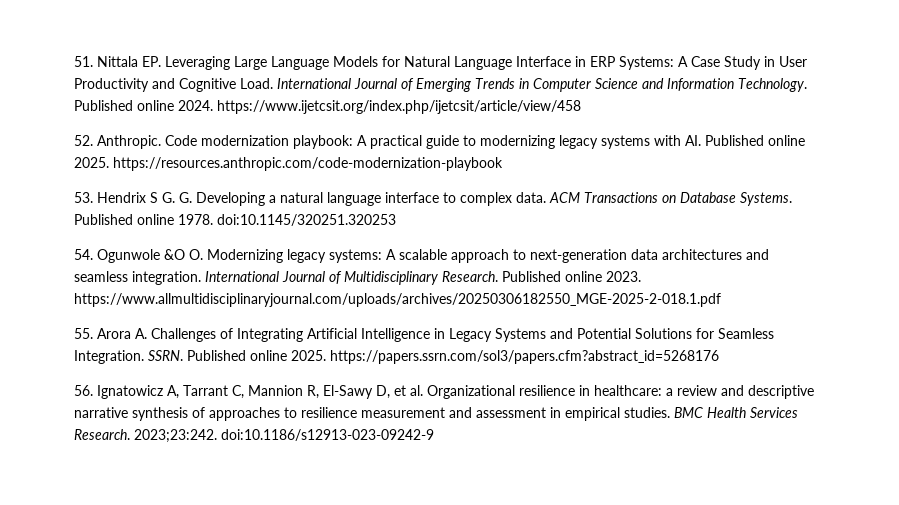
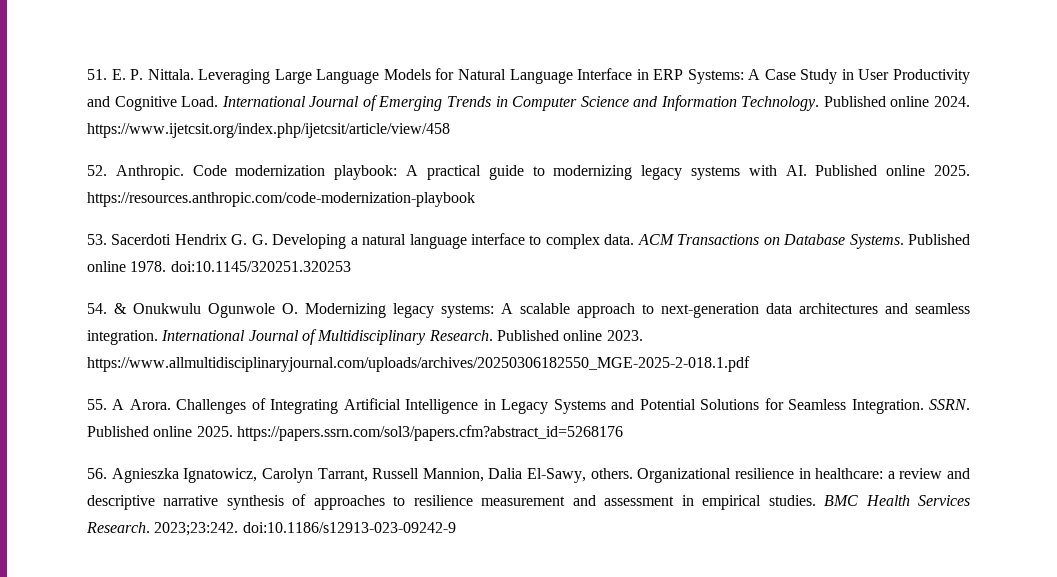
- 51. Nittala EP. Leveraging Large Language Models for Natural Language Interface in ERP Systems: A Case Study in User Productivity and Cognitive Load.
+ 51. E. P. Nittala. Leveraging Large Language Models for Natural Language Interface in ERP Systems: A Case Study in User Productivity and Cognitive Load.
- 53. Hendrix S G. G. Developing a natural language interface to complex data.
+ 53. Sacerdoti Hendrix G. G. Developing a natural language interface to complex data.
- 54. Ogunwole &O O. Modernizing legacy systems: A scalable approach to next-generation data architectures and seamless integration.
+ 54. & Onukwulu Ogunwole O. Modernizing legacy systems: A scalable approach to next-generation data architectures and seamless integration.
- 55. Arora A. Challenges of Integrating Artificial Intelligence in Legacy Systems and Potential Solutions for Seamless Integration.
+ 55. A Arora. Challenges of Integrating Artificial Intelligence in Legacy Systems and Potential Solutions for Seamless Integration.
- 56. Ignatowicz A, Tarrant C, Mannion R, El-Sawy D, et al. Organizational resilience in healthcare: a review and descriptive narrative synthesis of approaches to resilience measurement and assessment in empirical studies.
+ 56. Agnieszka Ignatowicz, Carolyn Tarrant, Russell Mannion, Dalia El-Sawy, others. Organizational resilience in healthcare: a review and descriptive narrative synthesis of approaches to resilience measurement and assessment in empirical studies.

